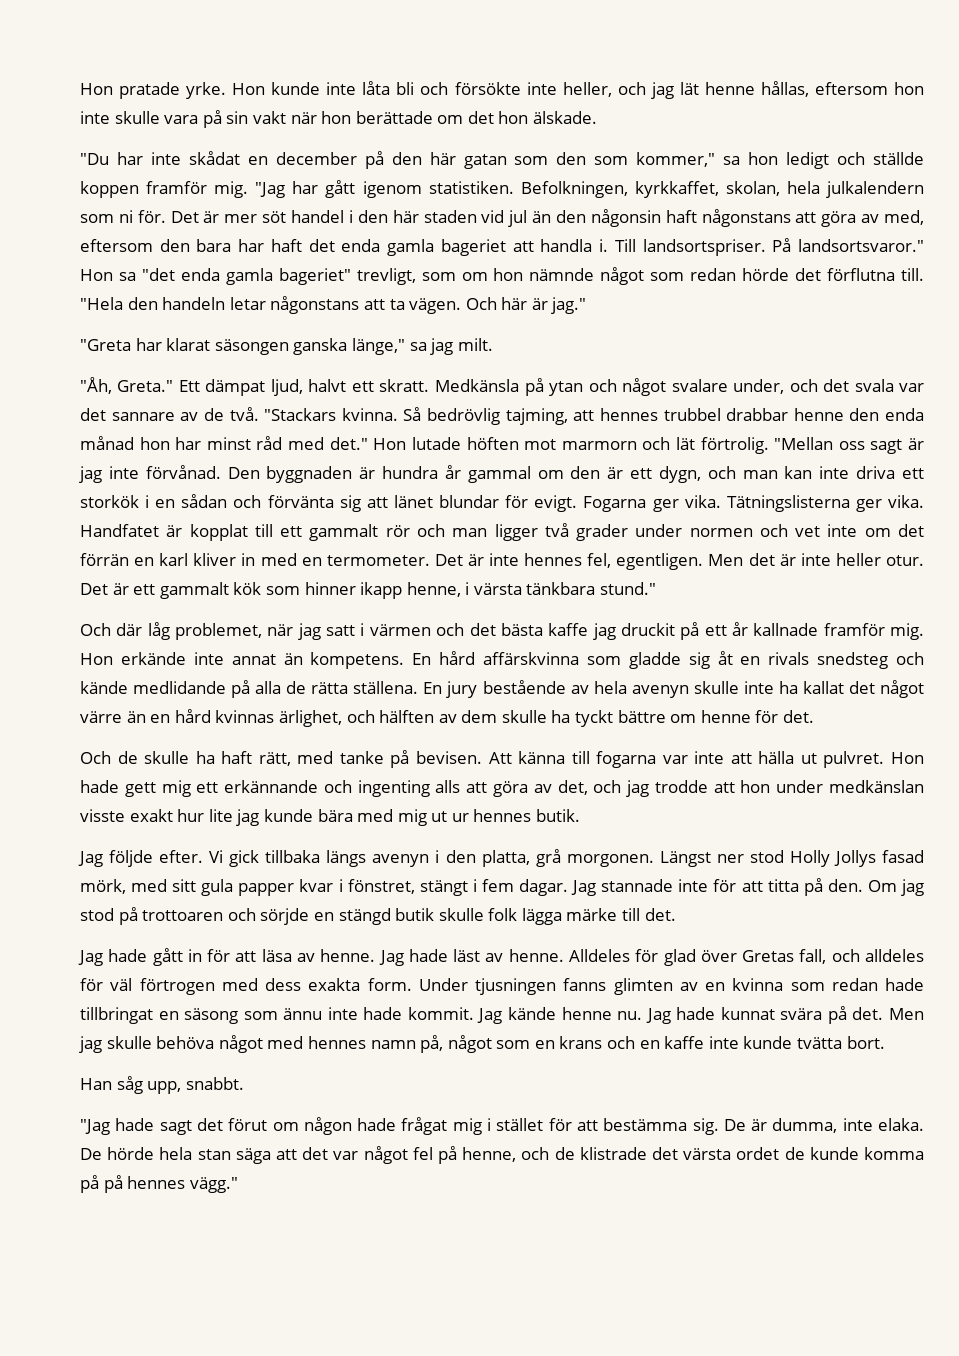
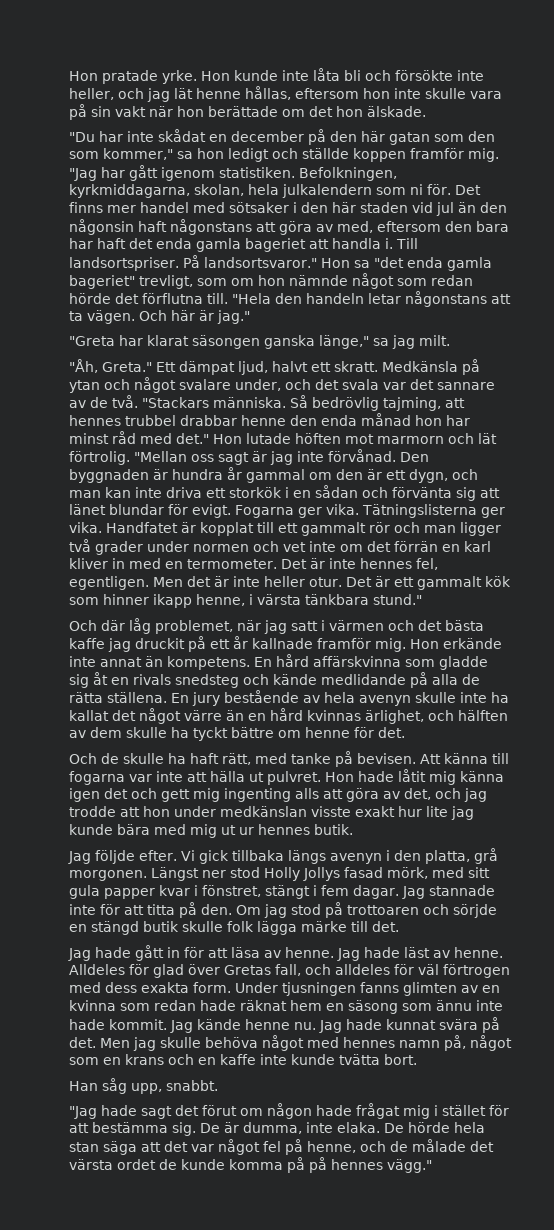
- Befolkningen, kyrkkaffet, skolan, hela julkalendern som ni för.
+ Befolkningen, kyrkmiddagarna, skolan, hela julkalendern som ni för.
- Det är mer söt handel i den här staden vid jul än den någonsin haft någonstans att göra av med, eftersom den bara har haft det enda gamla bageriet att handla i.
+ Det finns mer handel med sötsaker i den här staden vid jul än den någonsin haft någonstans att göra av med, eftersom den bara har haft det enda gamla bageriet att handla i.
- "Stackars kvinna.
+ "Stackars människa.
- Hon hade gett mig ett erkännande och ingenting alls att göra av det, och jag trodde att hon under medkänslan visste exakt hur lite jag kunde bära med mig ut ur hennes butik.
+ Hon hade låtit mig känna igen det och gett mig ingenting alls att göra av det, och jag trodde att hon under medkänslan visste exakt hur lite jag kunde bära med mig ut ur hennes butik.
- Under tjusningen fanns glimten av en kvinna som redan hade tillbringat en säsong som ännu inte hade kommit.
+ Under tjusningen fanns glimten av en kvinna som redan hade räknat hem en säsong som ännu inte hade kommit.
- De hörde hela stan säga att det var något fel på henne, och de klistrade det värsta ordet de kunde komma på på hennes vägg."
+ De hörde hela stan säga att det var något fel på henne, och de målade det värsta ordet de kunde komma på på hennes vägg."

